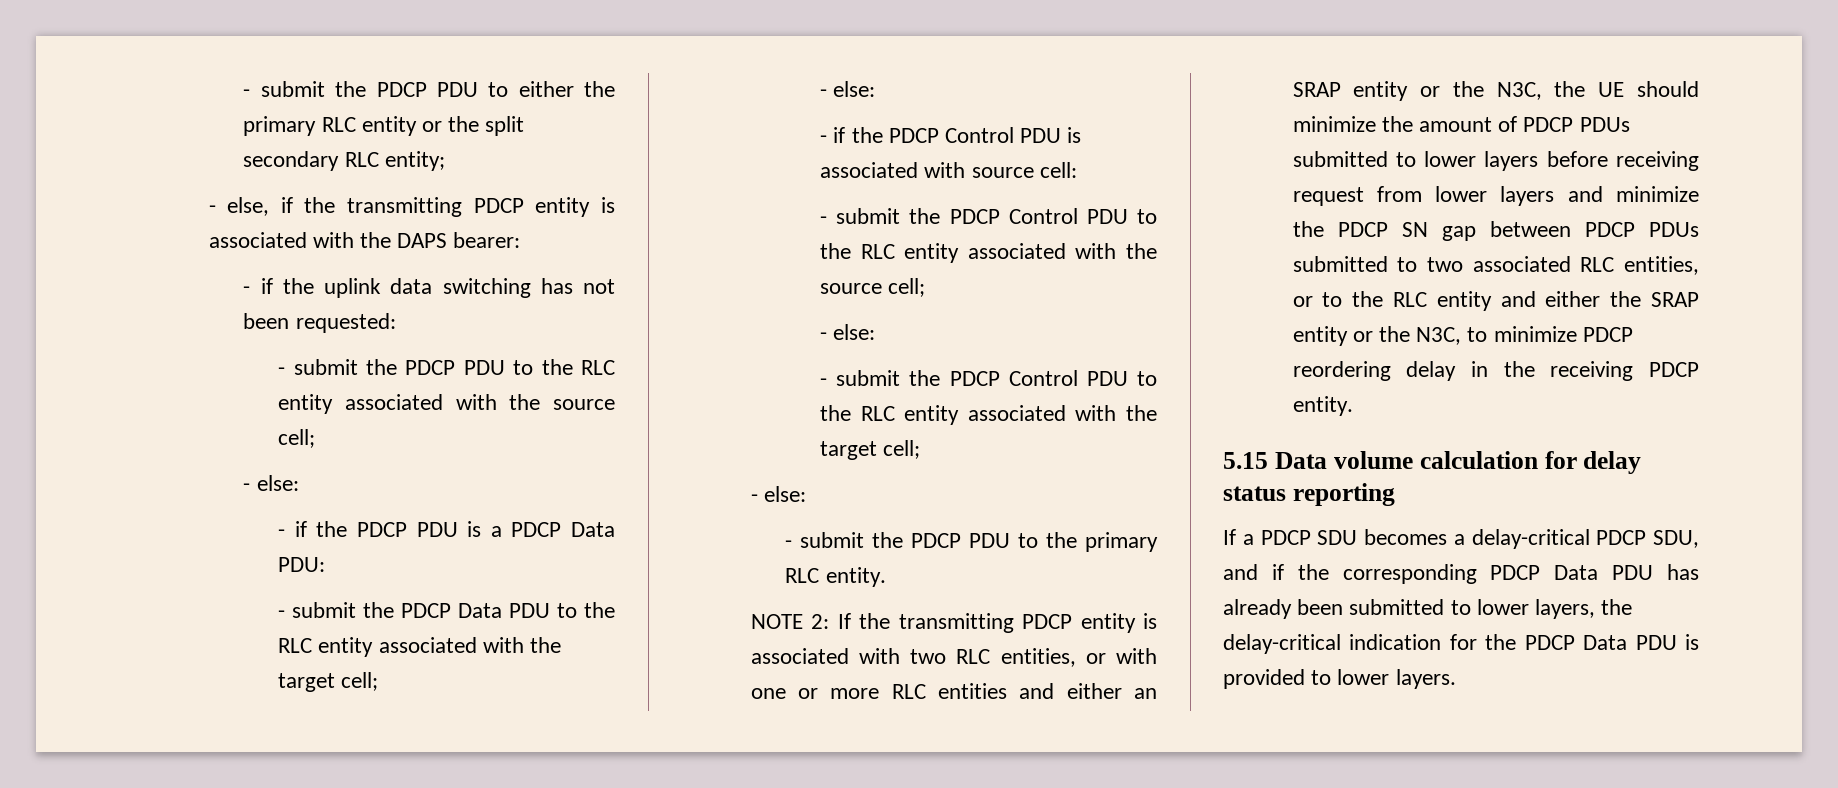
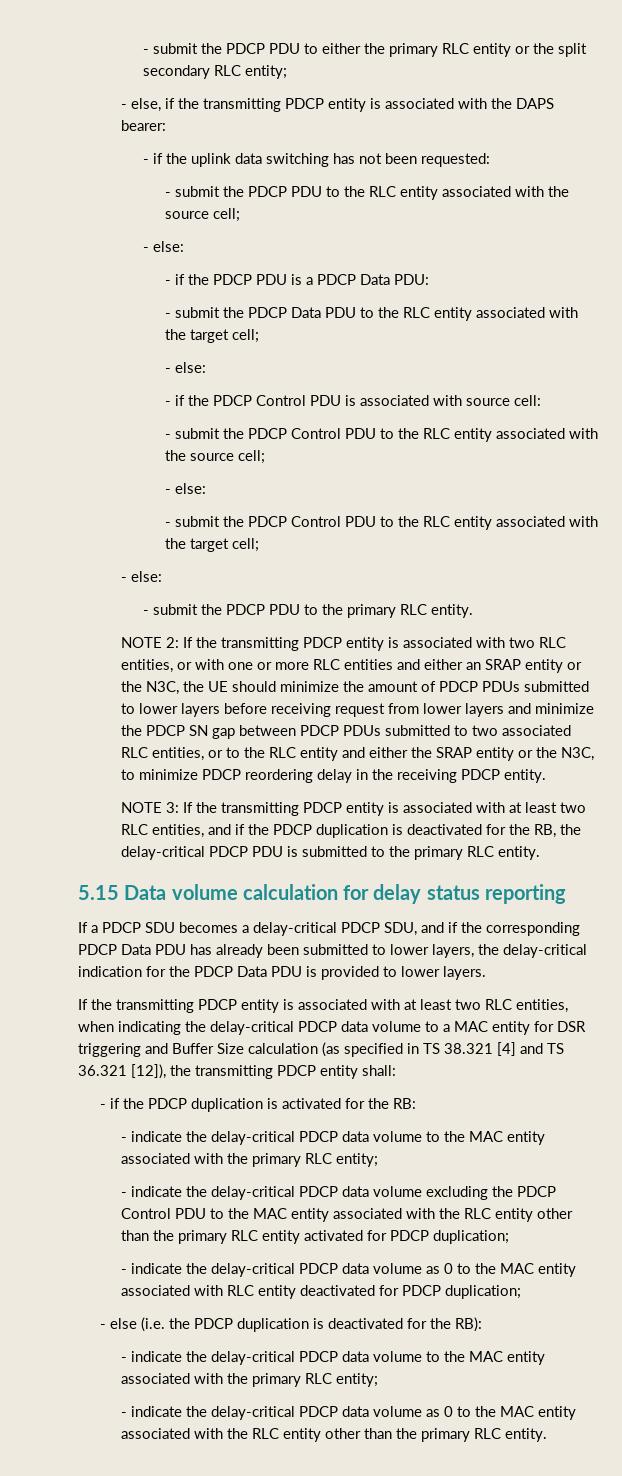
+ NOTE 3: If the transmitting PDCP entity is associated with at least two RLC entities, and if the PDCP duplication is deactivated for the RB, the delay-critical PDCP PDU is submitted to the primary RLC entity.
+ If the transmitting PDCP entity is associated with at least two RLC entities, when indicating the delay-critical PDCP data volume to a MAC entity for DSR triggering and Buffer Size calculation (as specified in TS 38.321 [4] and TS 36.321 [12]), the transmitting PDCP entity shall:
+ - if the PDCP duplication is activated for the RB:
+ - indicate the delay-critical PDCP data volume to the MAC entity associated with the primary RLC entity;
+ - indicate the delay-critical PDCP data volume excluding the PDCP Control PDU to the MAC entity associated with the RLC entity other than the primary RLC entity activated for PDCP duplication;
+ - indicate the delay-critical PDCP data volume as 0 to the MAC entity associated with RLC entity deactivated for PDCP duplication;
+ - else (i.e. the PDCP duplication is deactivated for the RB):
+ - indicate the delay-critical PDCP data volume to the MAC entity associated with the primary RLC entity;
+ - indicate the delay-critical PDCP data volume as 0 to the MAC entity associated with the RLC entity other than the primary RLC entity.

